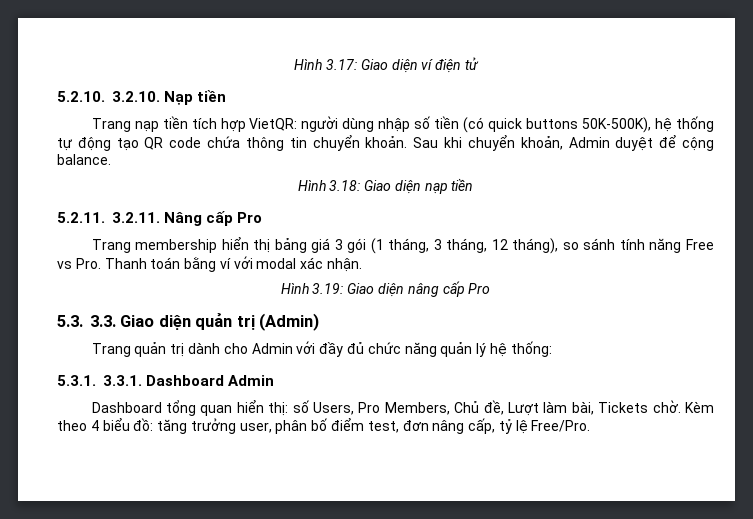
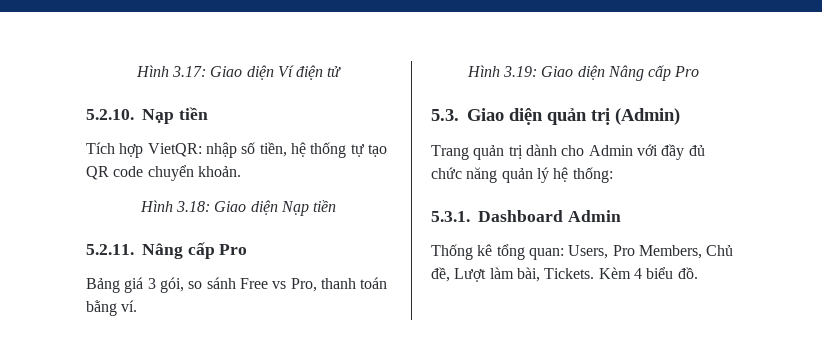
- Hình 3.17: Giao diện ví điện tử
+ Hình 3.17: Giao diện Ví điện tử
- 5.2.10. 3.2.10. Nạp tiền
- Trang nạp tiền tích hợp VietQR: người dùng nhập số tiền (có quick buttons 50K-500K), hệ thống tự động tạo QR code chứa thông tin chuyển khoản. Sau khi chuyển khoản, Admin duyệt để cộng balance.
+ 5.2.10. Nạp tiền
+ Tích hợp VietQR: nhập số tiền, hệ thống tự tạo QR code chuyển khoản.
- Hình 3.18: Giao diện nạp tiền
+ Hình 3.18: Giao diện Nạp tiền
- 5.2.11. 3.2.11. Nâng cấp Pro
- Trang membership hiển thị bảng giá 3 gói (1 tháng, 3 tháng, 12 tháng), so sánh tính năng Free vs Pro. Thanh toán bằng ví với modal xác nhận.
+ 5.2.11. Nâng cấp Pro
+ Bảng giá 3 gói, so sánh Free vs Pro, thanh toán bằng ví.
- Hình 3.19: Giao diện nâng cấp Pro
+ Hình 3.19: Giao diện Nâng cấp Pro
- 5.3. 3.3. Giao diện quản trị (Admin)
+ 5.3. Giao diện quản trị (Admin)
- 5.3.1. 3.3.1. Dashboard Admin
+ 5.3.1. Dashboard Admin
- Dashboard tổng quan hiển thị: số Users, Pro Members, Chủ đề, Lượt làm bài, Tickets chờ. Kèm theo 4 biểu đồ: tăng trưởng user, phân bố điểm test, đơn nâng cấp, tỷ lệ Free/Pro.
+ Thống kê tổng quan: Users, Pro Members, Chủ đề, Lượt làm bài, Tickets. Kèm 4 biểu đồ.

